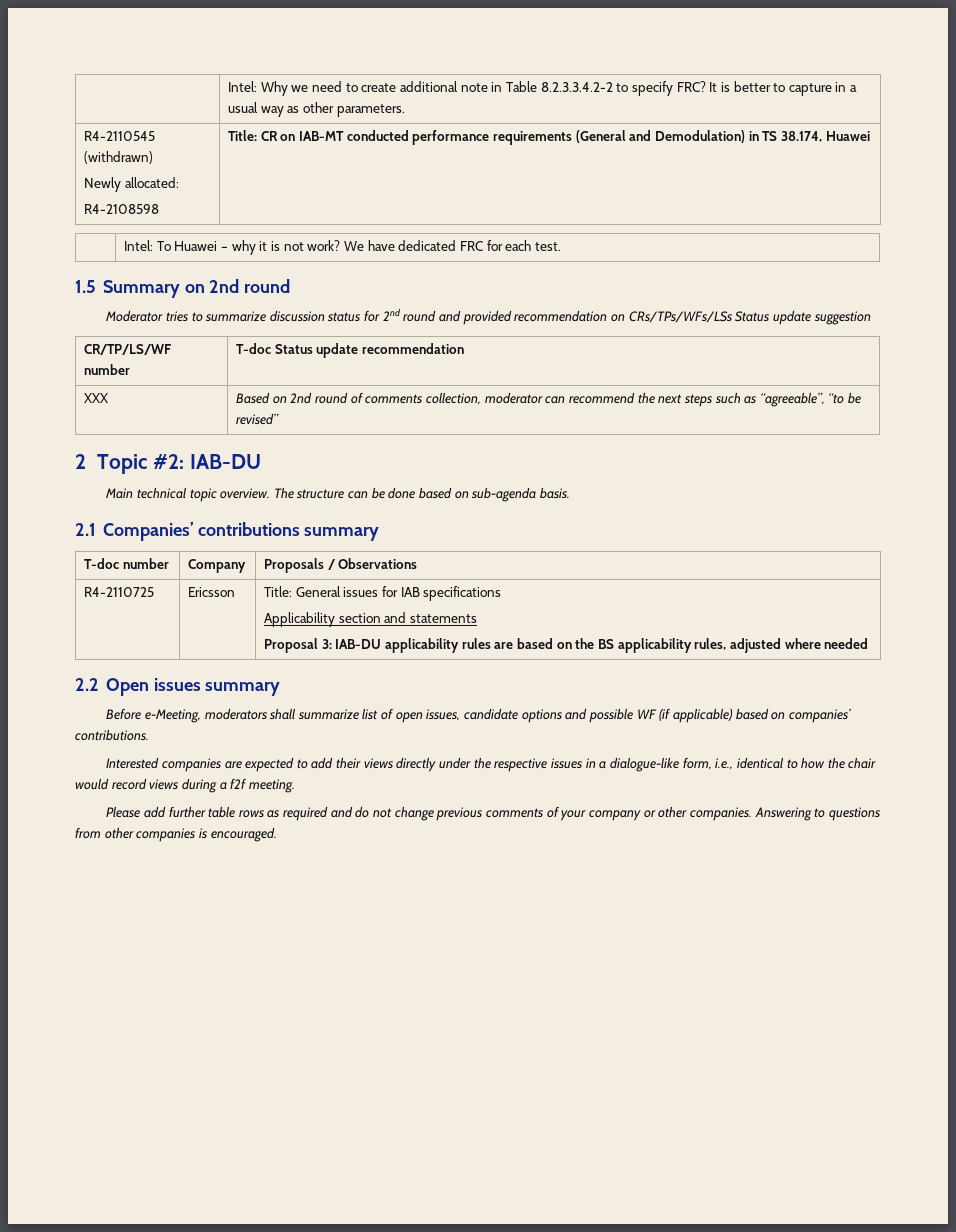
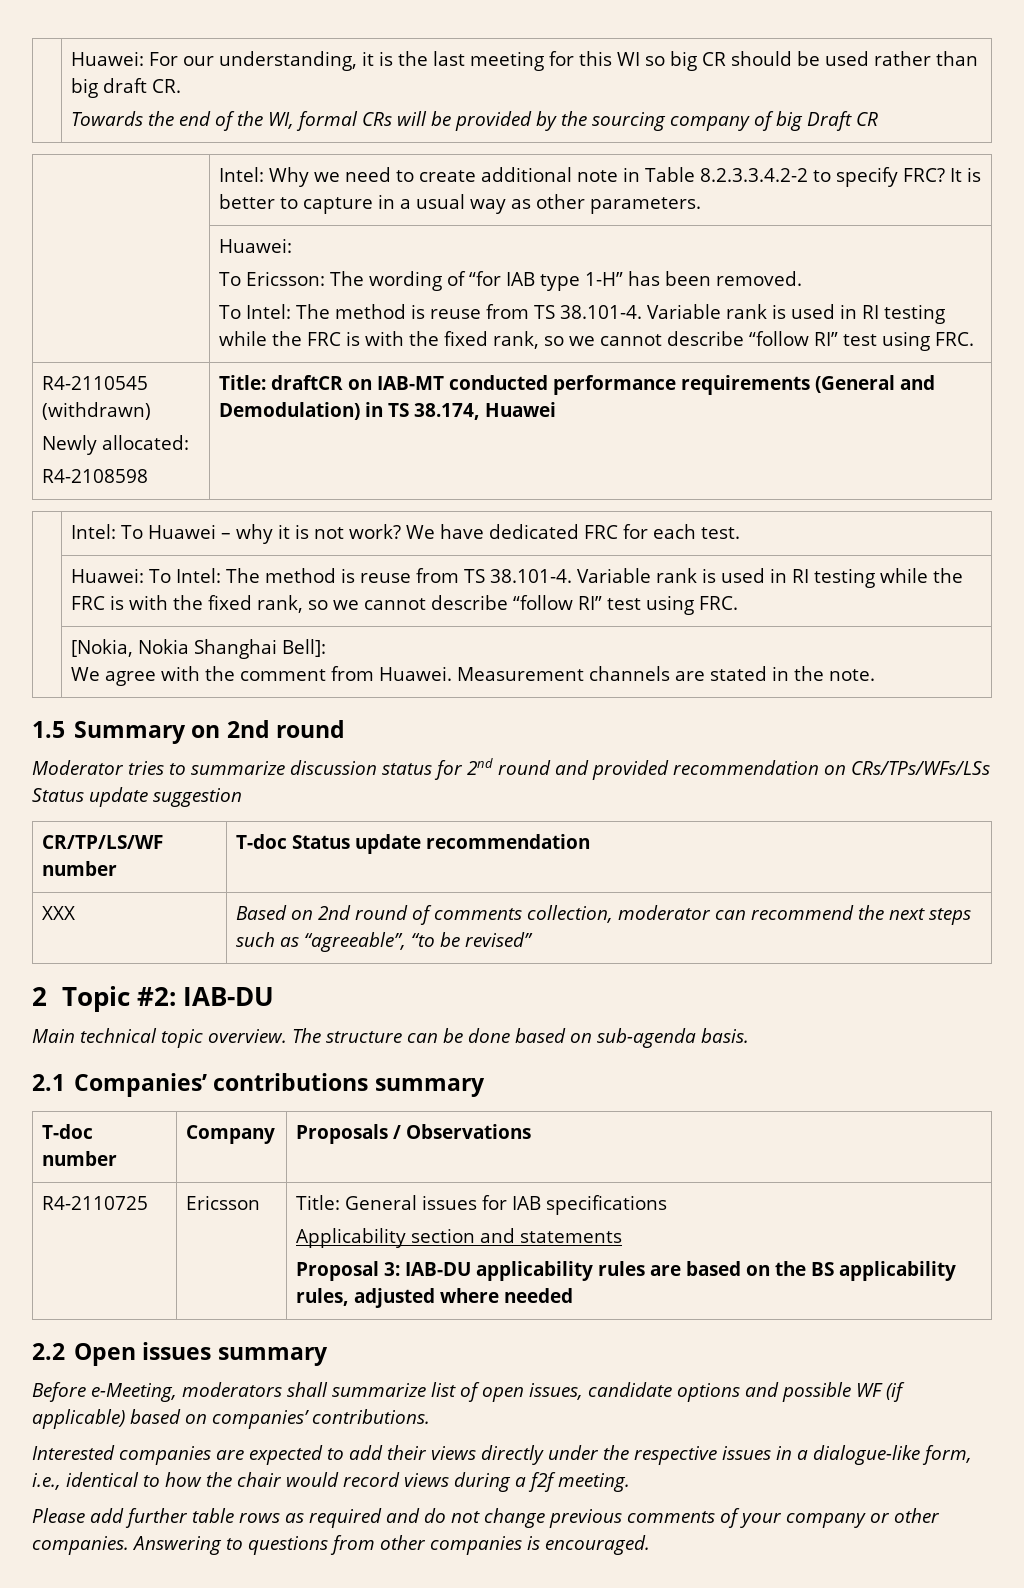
+ Huawei: For our understanding, it is the last meeting for this WI so big CR should be used rather than big draft CR.
+ Towards the end of the WI, formal CRs will be provided by the sourcing company of big Draft CR
- Intel: Why we need to create additional note in Table 8.2.3.3.4.2-2 to specify FRC? It is better to capture in a usual way as other parameters.
+ | Intel: Why we need to create additional note in Table 8.2.3.3.4.2-2 to specify FRC? It is better to capture in a usual way as other parameters.
+ | Huawei:
+ To Ericsson: The wording of “for IAB type 1-H” has been removed.
+ To Intel: The method is reuse from TS 38.101-4. Variable rank is used in RI testing while the FRC is with the fixed rank, so we cannot describe “follow RI” test using FRC.
  R4-2110545 (withdrawn)
  Newly allocated:
- R4-2108598 | Title: CR on IAB-MT conducted performance requirements (General and Demodulation) in TS 38.174, Huawei
+ R4-2108598 | Title: draftCR on IAB-MT conducted performance requirements (General and Demodulation) in TS 38.174, Huawei
+ | Huawei: To Intel: The method is reuse from TS 38.101-4. Variable rank is used in RI testing while the FRC is with the fixed rank, so we cannot describe “follow RI” test using FRC.
+ | [Nokia, Nokia Shanghai Bell]:
+ We agree with the comment from Huawei. Measurement channels are stated in the note.

